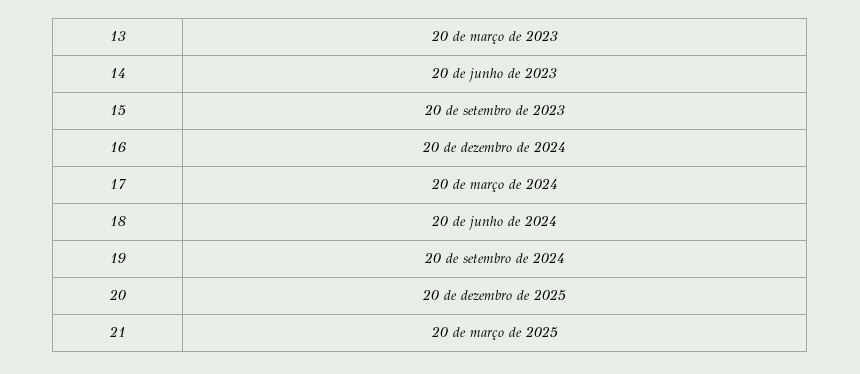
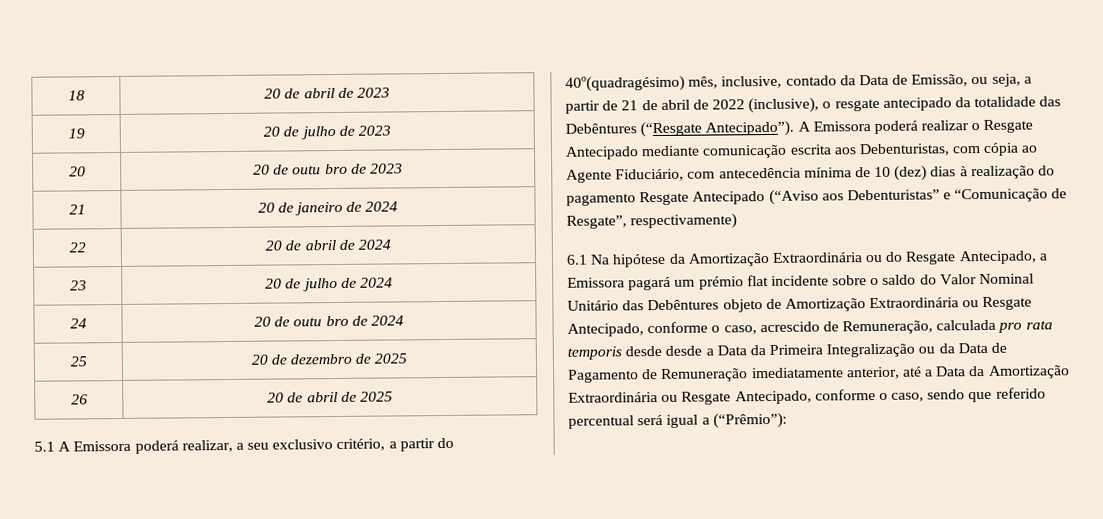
- 13 | 20 de março de 2023
- 14 | 20 de junho de 2023
- 15 | 20 de setembro de 2023
- 16 | 20 de dezembro de 2024
- 17 | 20 de março de 2024
- 18 | 20 de junho de 2024
+ 18 | 20 de abril de 2023
- 19 | 20 de setembro de 2024
- 20 | 20 de dezembro de 2025
+ 19 | 20 de julho de 2023
+ 20 | 20 de outu bro de 2023
+ 21 | 20 de janeiro de 2024
+ 22 | 20 de abril de 2024
+ 23 | 20 de julho de 2024
+ 24 | 20 de outu bro de 2024
+ 25 | 20 de dezembro de 2025
- 21 | 20 de março de 2025
+ 26 | 20 de abril de 2025
+ 5.1 A Emissora poderá realizar, a seu exclusivo critério, a partir do 40º(quadragésimo) mês, inclusive, contado da Data de Emissão, ou seja, a partir de 21 de abril de 2022 (inclusive), o resgate antecipado da totalidade das Debêntures (“Resgate Antecipado”). A Emissora poderá realizar o Resgate Antecipado mediante comunicação escrita aos Debenturistas, com cópia ao Agente Fiduciário, com antecedência mínima de 10 (dez) dias à realização do pagamento Resgate Antecipado (“Aviso aos Debenturistas” e “Comunicação de Resgate”, respectivamente)
+ 6.1 Na hipótese da Amortização Extraordinária ou do Resgate Antecipado, a Emissora pagará um prémio flat incidente sobre o saldo do Valor Nominal Unitário das Debêntures objeto de Amortização Extraordinária ou Resgate Antecipado, conforme o caso, acrescido de Remuneração, calculada pro rata temporis desde desde a Data da Primeira Integralização ou da Data de Pagamento de Remuneração imediatamente anterior, até a Data da Amortização Extraordinária ou Resgate Antecipado, conforme o caso, sendo que referido percentual será igual a (“Prêmio”):

